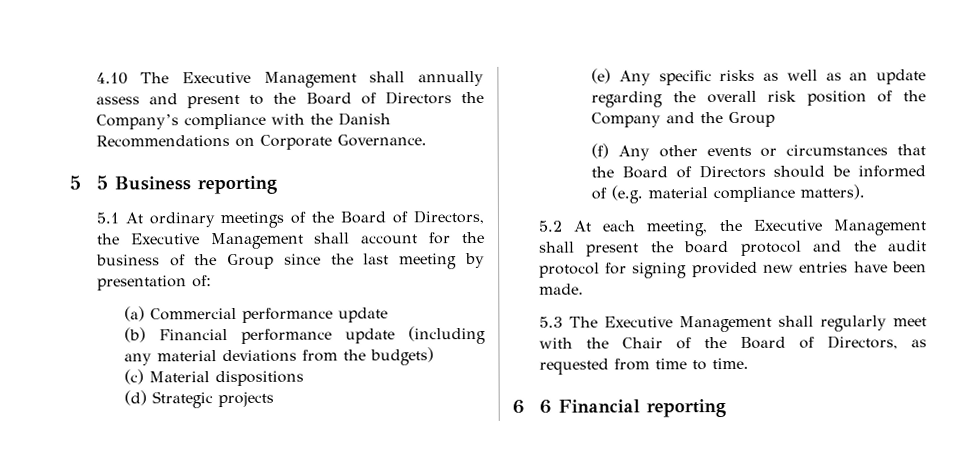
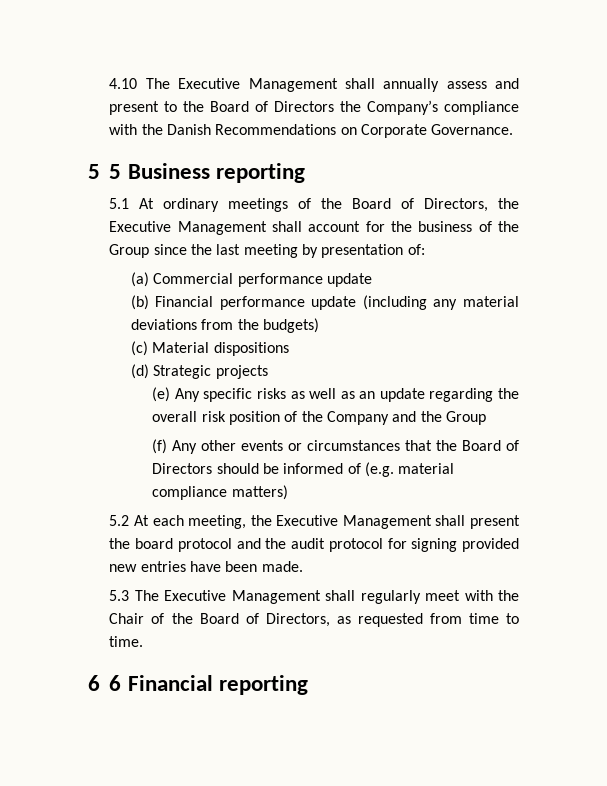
- (f) Any other events or circumstances that the Board of Directors should be informed of (e.g. material compliance matters).
+ (f) Any other events or circumstances that the Board of Directors should be informed of (e.g. material compliance matters)

